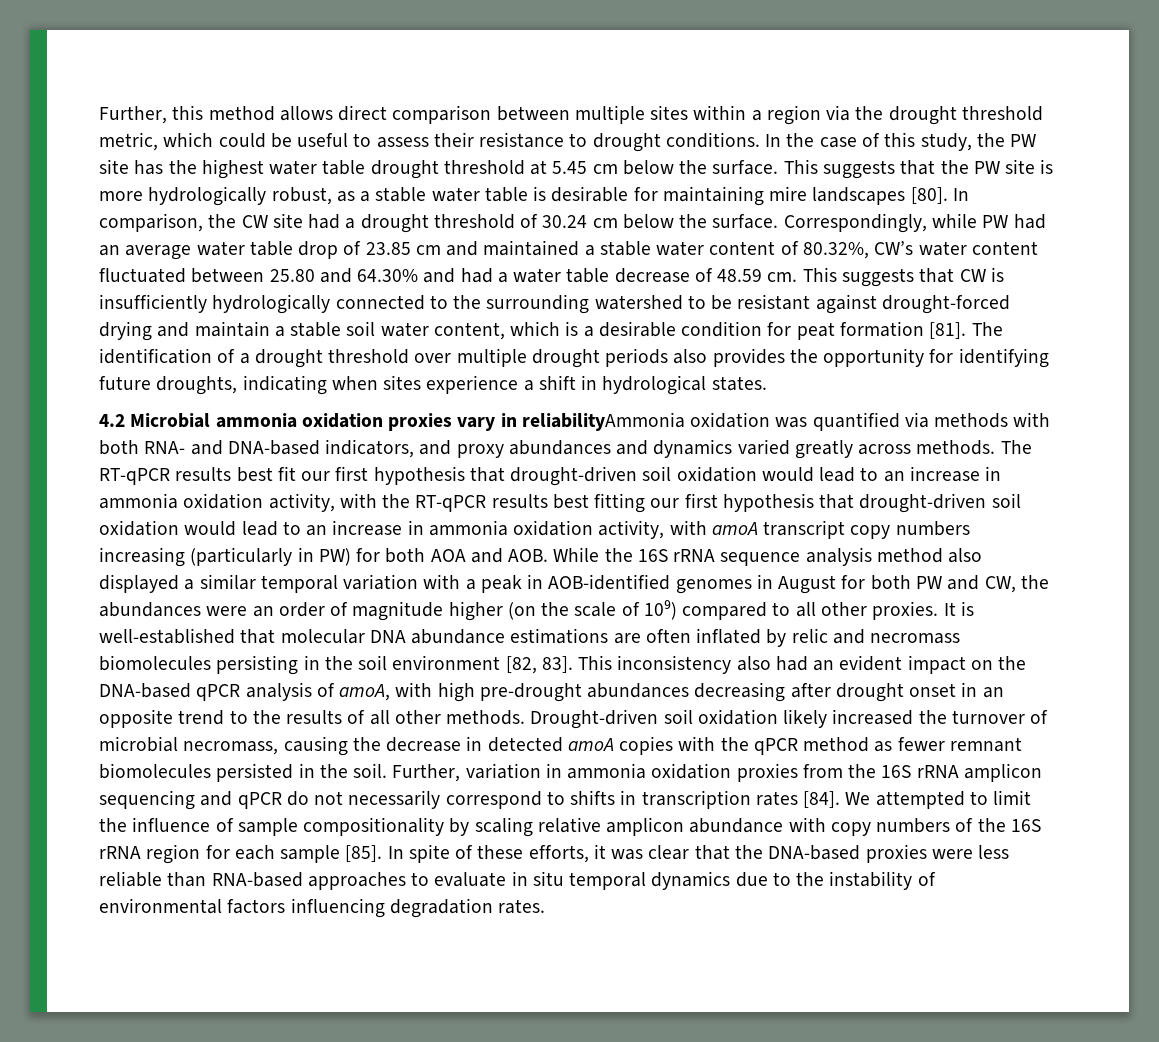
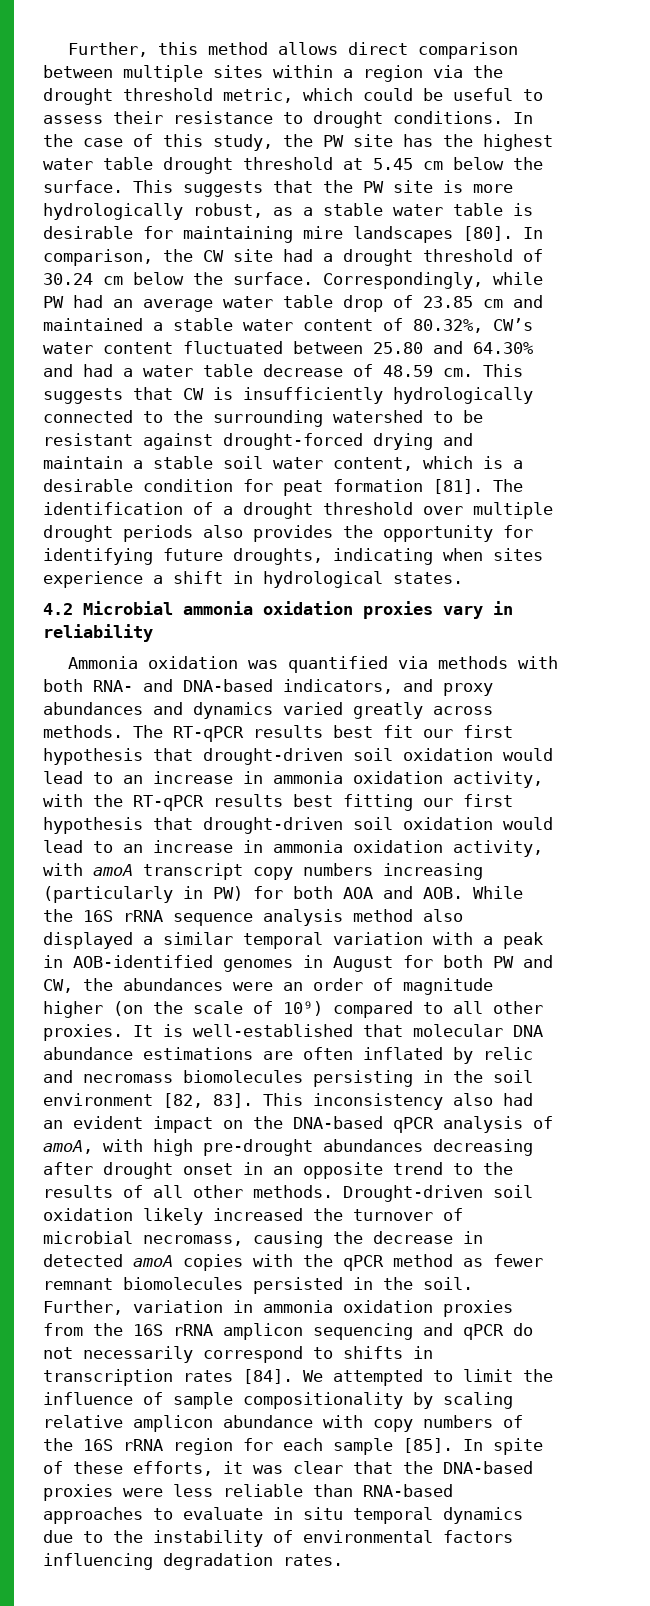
- 4.2 Microbial ammonia oxidation proxies vary in reliabilityAmmonia oxidation was quantified via methods with both RNA- and DNA-based indicators, and proxy abundances and dynamics varied greatly across methods.
+ 4.2 Microbial ammonia oxidation proxies vary in reliability
+ Ammonia oxidation was quantified via methods with both RNA- and DNA-based indicators, and proxy abundances and dynamics varied greatly across methods.

